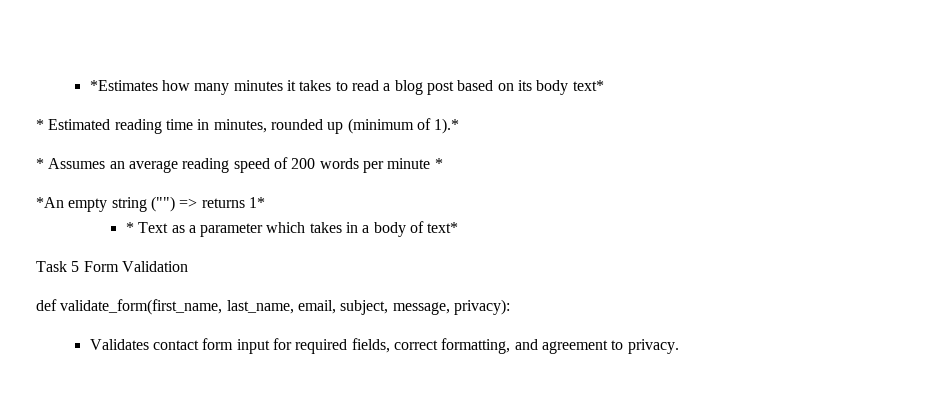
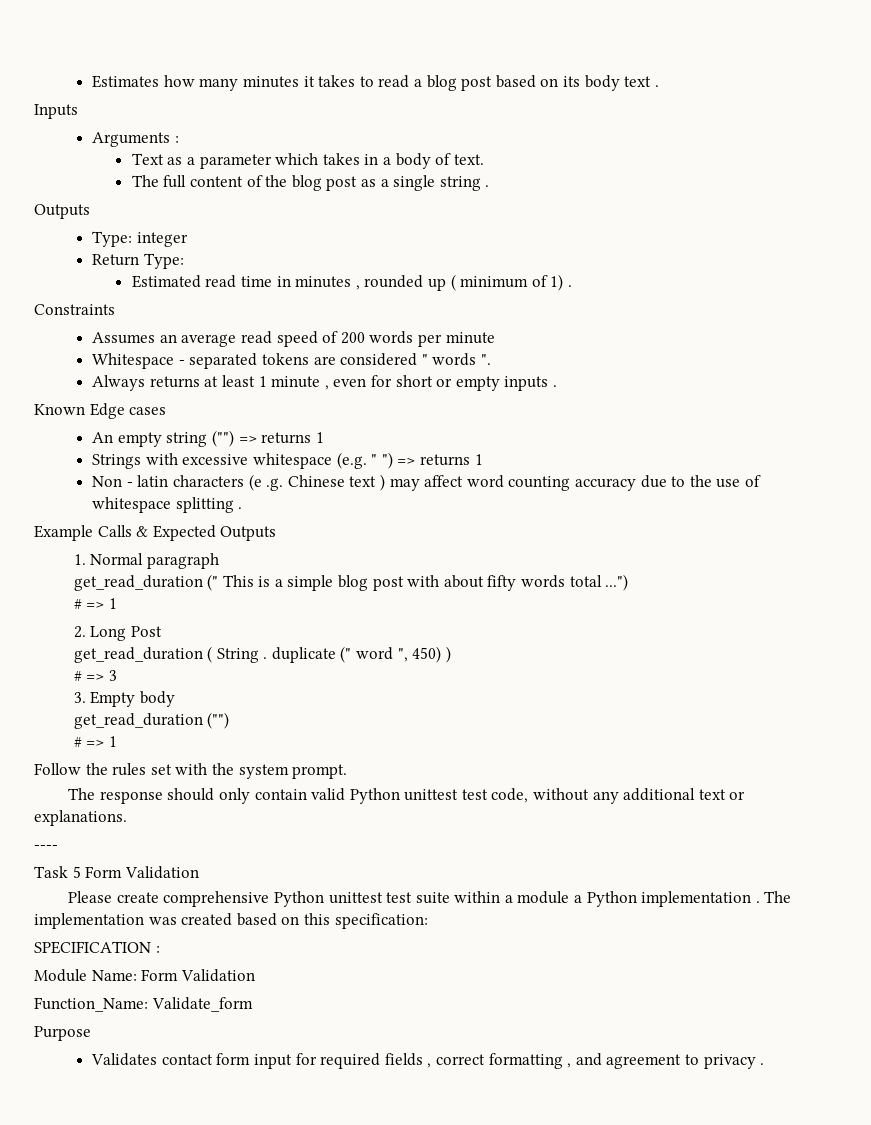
- *Estimates how many minutes it takes to read a blog post based on its body text*
- * Estimated reading time in minutes, rounded up (minimum of 1).*
- * Assumes an average reading speed of 200 words per minute *
- *An empty string ("") => returns 1*
- * Text as a parameter which takes in a body of text*
+ Estimates how many minutes it takes to read a blog post based on its body text .
+ Inputs
+ Arguments :
+ Text as a parameter which takes in a body of text.
+ The full content of the blog post as a single string .
+ Outputs
+ Type: integer
+ Return Type:
+ Estimated read time in minutes , rounded up ( minimum of 1) .
+ Constraints
+ Assumes an average read speed of 200 words per minute
+ Whitespace - separated tokens are considered " words ".
+ Always returns at least 1 minute , even for short or empty inputs .
+ Known Edge cases
+ An empty string ("") => returns 1
+ Strings with excessive whitespace (e.g. " ") => returns 1
+ Non - latin characters (e .g. Chinese text ) may affect word counting accuracy due to the use of whitespace splitting .
+ Example Calls & Expected Outputs
+ 1. Normal paragraph
+ get_read_duration (" This is a simple blog post with about fifty words total ...")
+ # => 1
+ 2. Long Post
+ get_read_duration ( String . duplicate (" word ", 450) )
+ # => 3
+ 3. Empty body
+ get_read_duration ("")
+ # => 1
+ Follow the rules set with the system prompt.
+ The response should only contain valid Python unittest test code, without any additional text or explanations.
+ ----
  Task 5 Form Validation
- def validate_form(first_name, last_name, email, subject, message, privacy):
+ Please create comprehensive Python unittest test suite within a module a Python implementation . The implementation was created based on this specification:
+ SPECIFICATION :
+ Module Name: Form Validation
+ Function_Name: Validate_form
+ Purpose
- Validates contact form input for required fields, correct formatting, and agreement to privacy.
+ Validates contact form input for required fields , correct formatting , and agreement to privacy .

